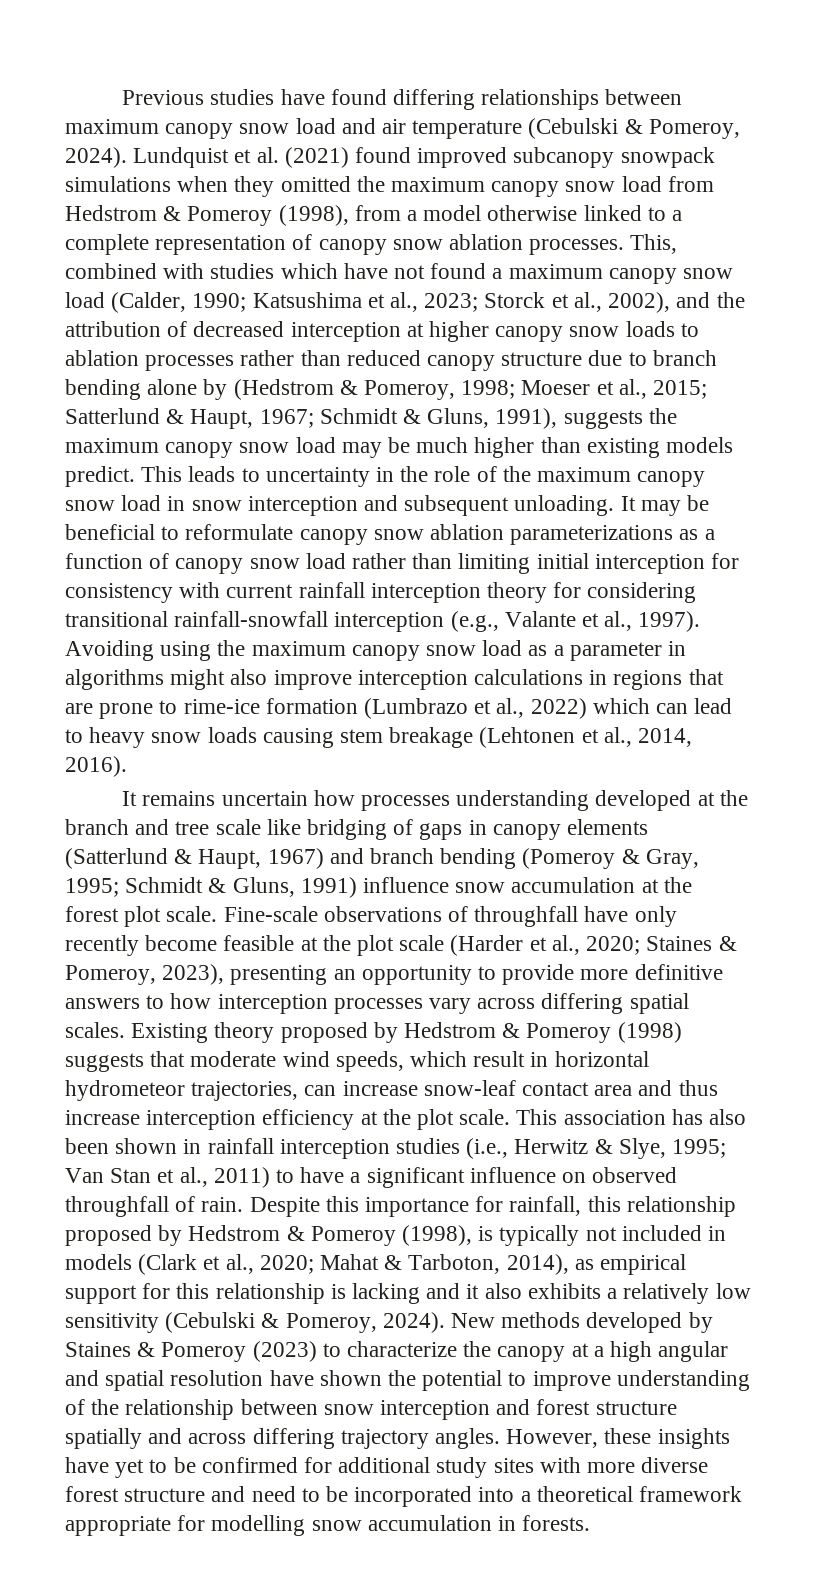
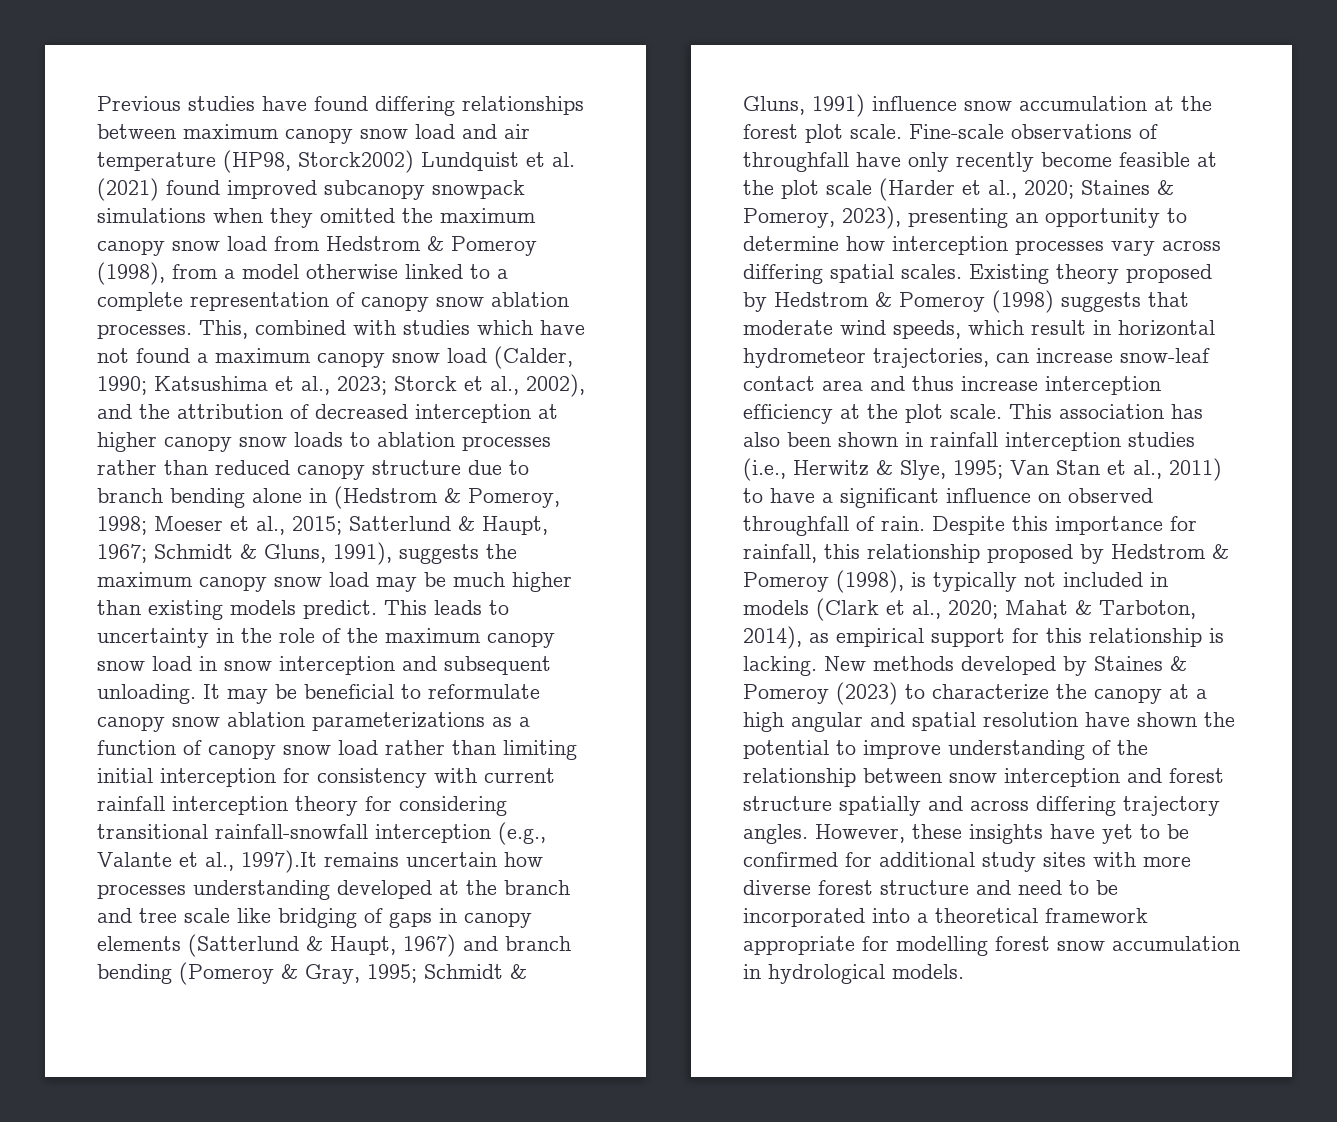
- Previous studies have found differing relationships between maximum canopy snow load and air temperature (Cebulski & Pomeroy, 2024). Lundquist et al. (2021) found improved subcanopy snowpack simulations when they omitted the maximum canopy snow load from Hedstrom & Pomeroy (1998), from a model otherwise linked to a complete representation of canopy snow ablation processes.
+ Previous studies have found differing relationships between maximum canopy snow load and air temperature (HP98, Storck2002) Lundquist et al. (2021) found improved subcanopy snowpack simulations when they omitted the maximum canopy snow load from Hedstrom & Pomeroy (1998), from a model otherwise linked to a complete representation of canopy snow ablation processes.
- Storck et al., 2002), and the attribution of decreased interception at higher canopy snow loads to ablation processes rather than reduced canopy structure due to branch bending alone by (Hedstrom & Pomeroy, 1998;
+ Storck et al., 2002), and the attribution of decreased interception at higher canopy snow loads to ablation processes rather than reduced canopy structure due to branch bending alone in (Hedstrom & Pomeroy, 1998;
- It may be beneficial to reformulate canopy snow ablation parameterizations as a function of canopy snow load rather than limiting initial interception for consistency with current rainfall interception theory for considering transitional rainfall-snowfall interception (e.g., Valante et al., 1997). Avoiding using the maximum canopy snow load as a parameter in algorithms might also improve interception calculations in regions that are prone to rime-ice formation (Lumbrazo et al., 2022) which can lead to heavy snow loads causing stem breakage (Lehtonen et al., 2014, 2016).
- It remains uncertain how processes understanding developed at the branch and tree scale like bridging of gaps in canopy elements (Satterlund & Haupt, 1967) and branch bending (Pomeroy & Gray, 1995;
+ It may be beneficial to reformulate canopy snow ablation parameterizations as a function of canopy snow load rather than limiting initial interception for consistency with current rainfall interception theory for considering transitional rainfall-snowfall interception (e.g., Valante et al., 1997).It remains uncertain how processes understanding developed at the branch and tree scale like bridging of gaps in canopy elements (Satterlund & Haupt, 1967) and branch bending (Pomeroy & Gray, 1995;
- Fine-scale observations of throughfall have only recently become feasible at the plot scale (Harder et al., 2020; Staines & Pomeroy, 2023), presenting an opportunity to provide more definitive answers to how interception processes vary across differing spatial scales.
+ Fine-scale observations of throughfall have only recently become feasible at the plot scale (Harder et al., 2020; Staines & Pomeroy, 2023), presenting an opportunity to determine how interception processes vary across differing spatial scales.
- Despite this importance for rainfall, this relationship proposed by Hedstrom & Pomeroy (1998), is typically not included in models (Clark et al., 2020; Mahat & Tarboton, 2014), as empirical support for this relationship is lacking and it also exhibits a relatively low sensitivity (Cebulski & Pomeroy, 2024).
+ Despite this importance for rainfall, this relationship proposed by Hedstrom & Pomeroy (1998), is typically not included in models (Clark et al., 2020; Mahat & Tarboton, 2014), as empirical support for this relationship is lacking.
- However, these insights have yet to be confirmed for additional study sites with more diverse forest structure and need to be incorporated into a theoretical framework appropriate for modelling snow accumulation in forests.
+ However, these insights have yet to be confirmed for additional study sites with more diverse forest structure and need to be incorporated into a theoretical framework appropriate for modelling forest snow accumulation in hydrological models.

